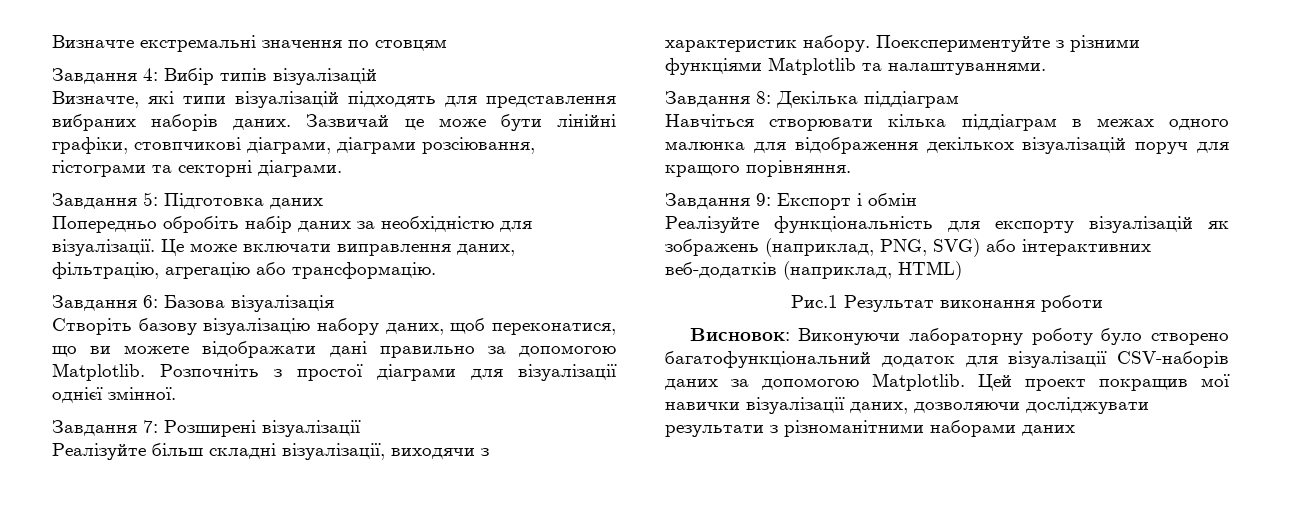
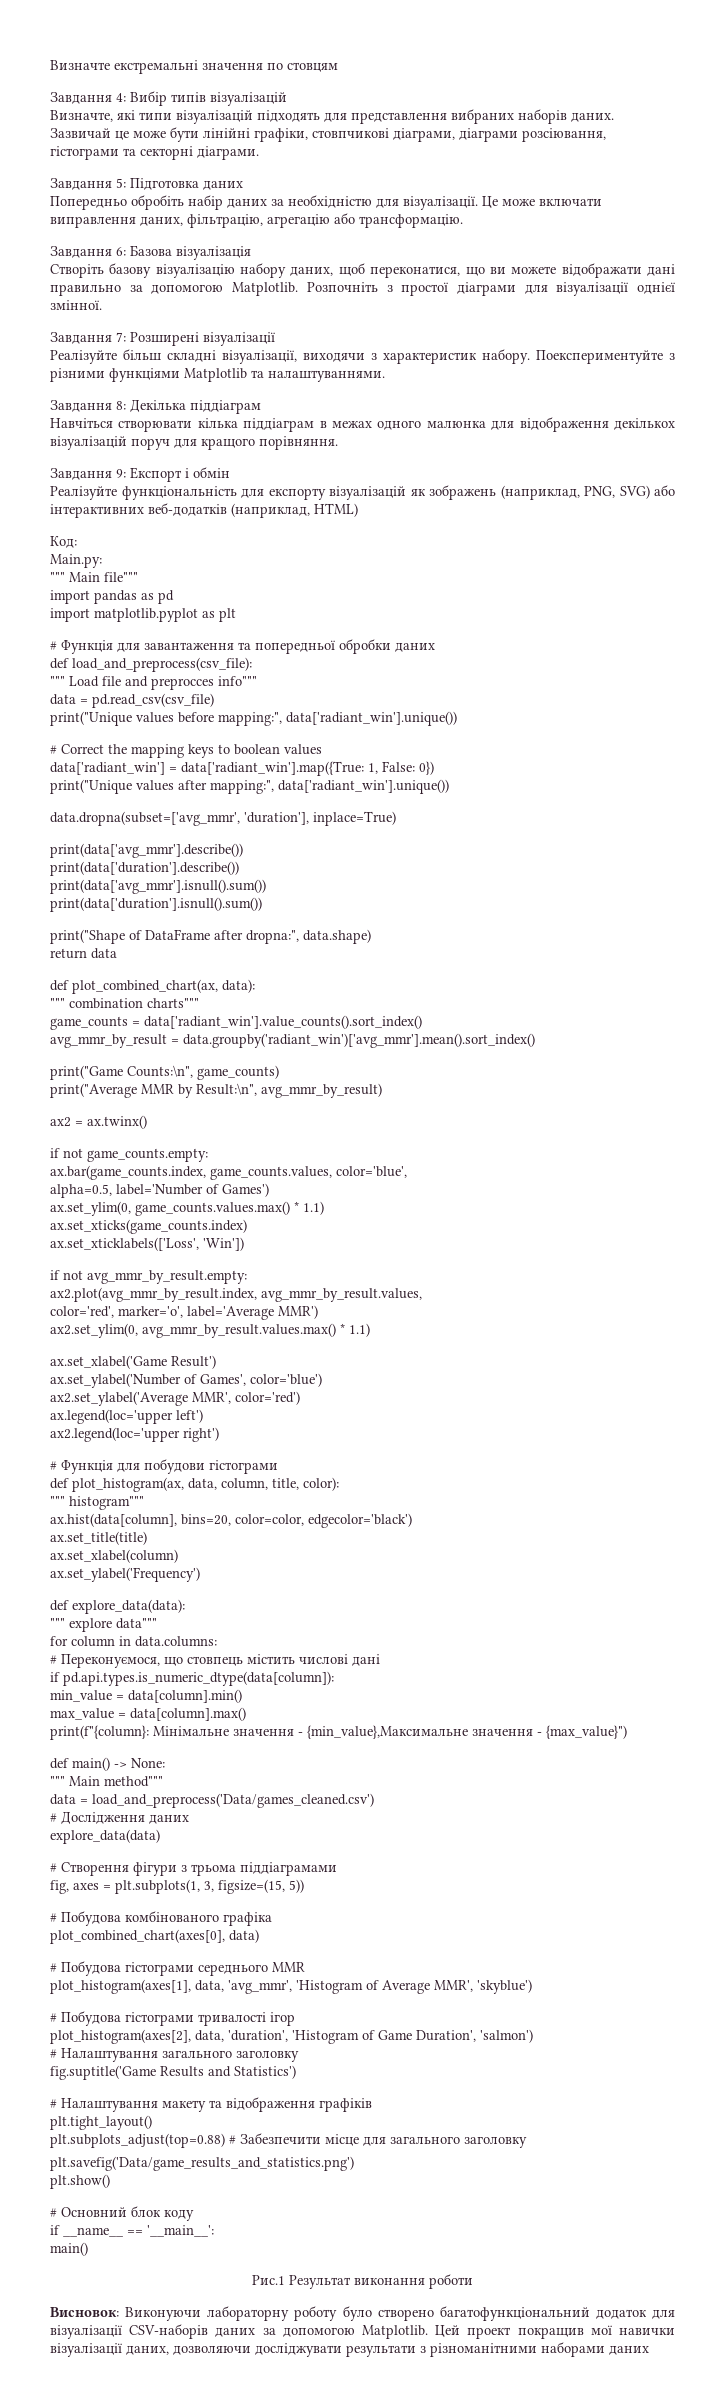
+ Код:
+ Main.py:
+ """ Main file"""
+ import pandas as pd
+ import matplotlib.pyplot as plt
+ # Функція для завантаження та попередньої обробки даних
+ def load_and_preprocess(csv_file):
+ """ Load file and preprocces info"""
+ data = pd.read_csv(csv_file)
+ print("Unique values before mapping:", data['radiant_win'].unique())
+ # Correct the mapping keys to boolean values
+ data['radiant_win'] = data['radiant_win'].map({True: 1, False: 0})
+ print("Unique values after mapping:", data['radiant_win'].unique())
+ data.dropna(subset=['avg_mmr', 'duration'], inplace=True)
+ print(data['avg_mmr'].describe())
+ print(data['duration'].describe())
+ print(data['avg_mmr'].isnull().sum())
+ print(data['duration'].isnull().sum())
+ print("Shape of DataFrame after dropna:", data.shape)
+ return data
+ def plot_combined_chart(ax, data):
+ """ combination charts"""
+ game_counts = data['radiant_win'].value_counts().sort_index()
+ avg_mmr_by_result = data.groupby('radiant_win')['avg_mmr'].mean().sort_index()
+ print("Game Counts:\n", game_counts)
+ print("Average MMR by Result:\n", avg_mmr_by_result)
+ ax2 = ax.twinx()
+ if not game_counts.empty:
+ ax.bar(game_counts.index, game_counts.values, color='blue',
+ alpha=0.5, label='Number of Games')
+ ax.set_ylim(0, game_counts.values.max() * 1.1)
+ ax.set_xticks(game_counts.index)
+ ax.set_xticklabels(['Loss', 'Win'])
+ if not avg_mmr_by_result.empty:
+ ax2.plot(avg_mmr_by_result.index, avg_mmr_by_result.values,
+ color='red', marker='o', label='Average MMR')
+ ax2.set_ylim(0, avg_mmr_by_result.values.max() * 1.1)
+ ax.set_xlabel('Game Result')
+ ax.set_ylabel('Number of Games', color='blue')
+ ax2.set_ylabel('Average MMR', color='red')
+ ax.legend(loc='upper left')
+ ax2.legend(loc='upper right')
+ # Функція для побудови гістограми
+ def plot_histogram(ax, data, column, title, color):
+ """ histogram"""
+ ax.hist(data[column], bins=20, color=color, edgecolor='black')
+ ax.set_title(title)
+ ax.set_xlabel(column)
+ ax.set_ylabel('Frequency')
+ def explore_data(data):
+ """ explore data"""
+ for column in data.columns:
+ # Переконуємося, що стовпець містить числові дані
+ if pd.api.types.is_numeric_dtype(data[column]):
+ min_value = data[column].min()
+ max_value = data[column].max()
+ print(f"{column}: Мінімальне значення - {min_value},Максимальне значення - {max_value}")
+ def main() -> None:
+ """ Main method"""
+ data = load_and_preprocess('Data/games_cleaned.csv')
+ # Дослідження даних
+ explore_data(data)
+ # Створення фігури з трьома піддіаграмами
+ fig, axes = plt.subplots(1, 3, figsize=(15, 5))
+ # Побудова комбінованого графіка
+ plot_combined_chart(axes[0], data)
+ # Побудова гістограми середнього MMR
+ plot_histogram(axes[1], data, 'avg_mmr', 'Histogram of Average MMR', 'skyblue')
+ # Побудова гістограми тривалості ігор
+ plot_histogram(axes[2], data, 'duration', 'Histogram of Game Duration', 'salmon')
+ # Налаштування загального заголовку
+ fig.suptitle('Game Results and Statistics')
+ # Налаштування макету та відображення графіків
+ plt.tight_layout()
+ plt.subplots_adjust(top=0.88) # Забезпечити місце для загального заголовку
+ plt.savefig('Data/game_results_and_statistics.png')
+ plt.show()
+ # Основний блок коду
+ if __name__ == '__main__':
+ main()

